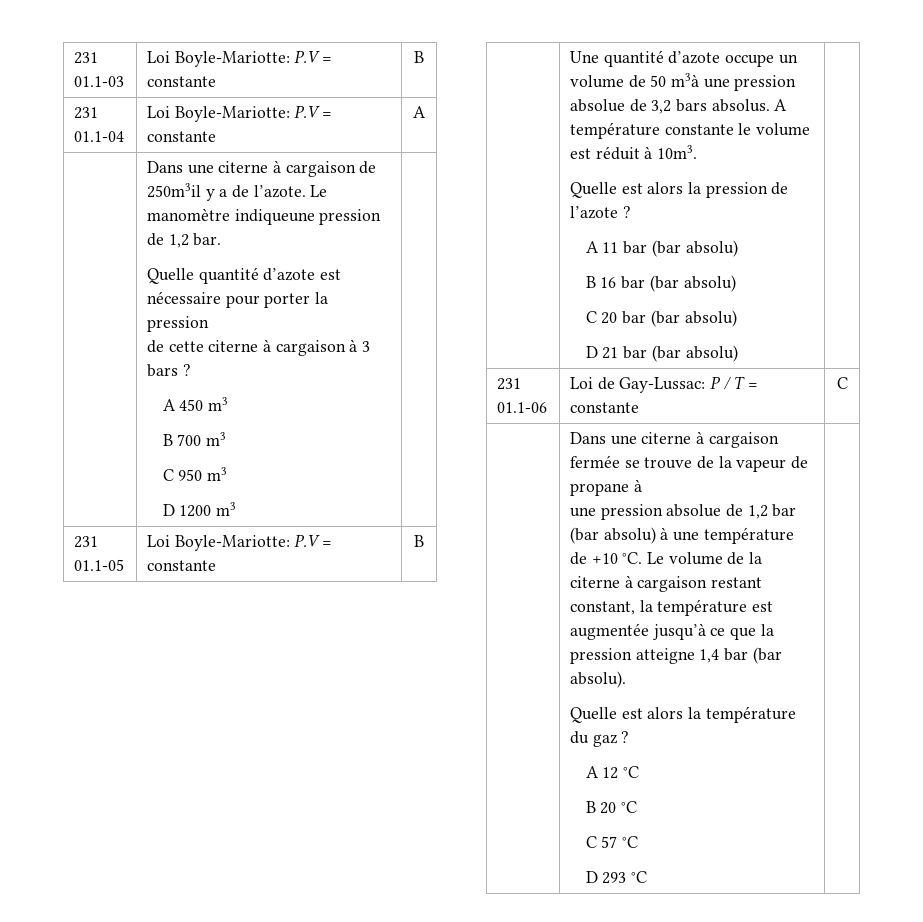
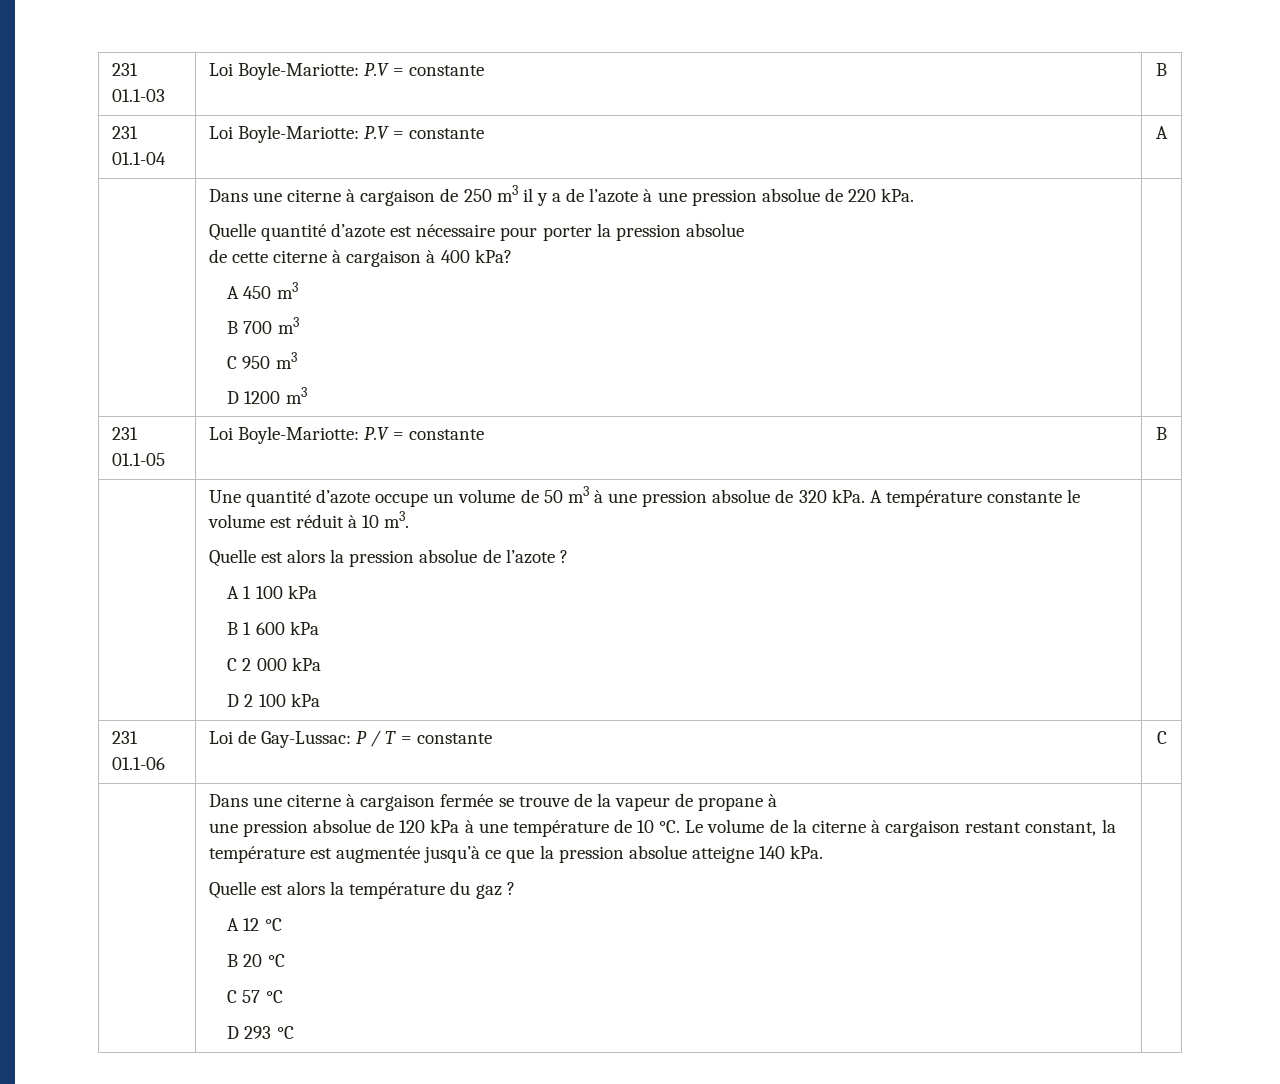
- Dans une citerne à cargaison de 250m3il y a de l’azote. Le manomètre indiqueune pression de 1,2 bar.
+ Dans une citerne à cargaison de 250 m3 il y a de l’azote à une pression absolue de 220 kPa.
- Quelle quantité d’azote est nécessaire pour porter la pression
+ Quelle quantité d’azote est nécessaire pour porter la pression absolue
- de cette citerne à cargaison à 3 bars ?
+ de cette citerne à cargaison à 400 kPa?
- Une quantité d’azote occupe un volume de 50 m3à une pression absolue de 3,2 bars absolus.
+ Une quantité d’azote occupe un volume de 50 m3 à une pression absolue de 320 kPa.
- A température constante le volume est réduit à 10m3.
+ A température constante le volume est réduit à 10 m3.
- Quelle est alors la pression de l’azote ?
+ Quelle est alors la pression absolue de l’azote ?
- A 11 bar (bar absolu)
- B 16 bar (bar absolu)
- C 20 bar (bar absolu)
- D 21 bar (bar absolu)
+ A 1 100 kPa
+ B 1 600 kPa
+ C 2 000 kPa
+ D 2 100 kPa
- une pression absolue de 1,2 bar (bar absolu) à une température de +10 °C.
+ une pression absolue de 120 kPa à une température de 10 °C.
- Le volume de la citerne à cargaison restant constant, la température est augmentée jusqu’à ce que la pression atteigne 1,4 bar (bar absolu).
+ Le volume de la citerne à cargaison restant constant, la température est augmentée jusqu’à ce que la pression absolue atteigne 140 kPa.

